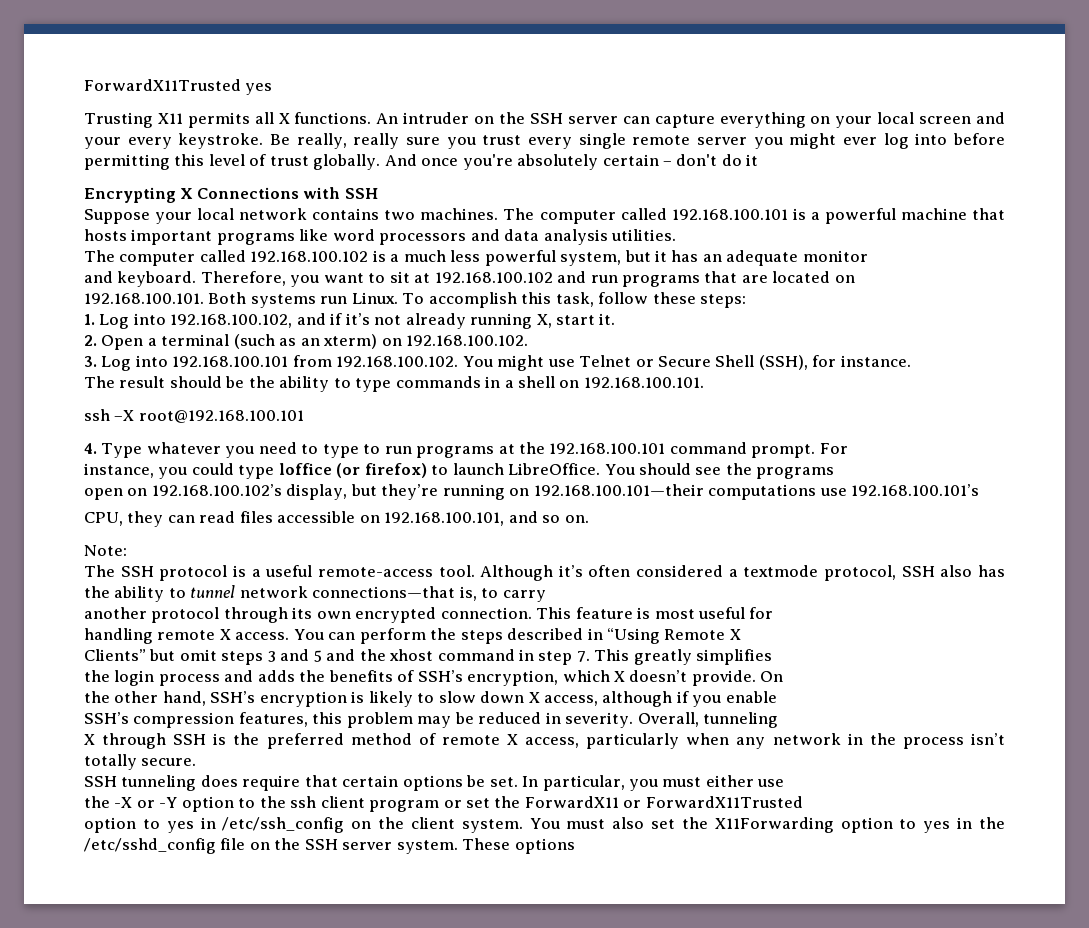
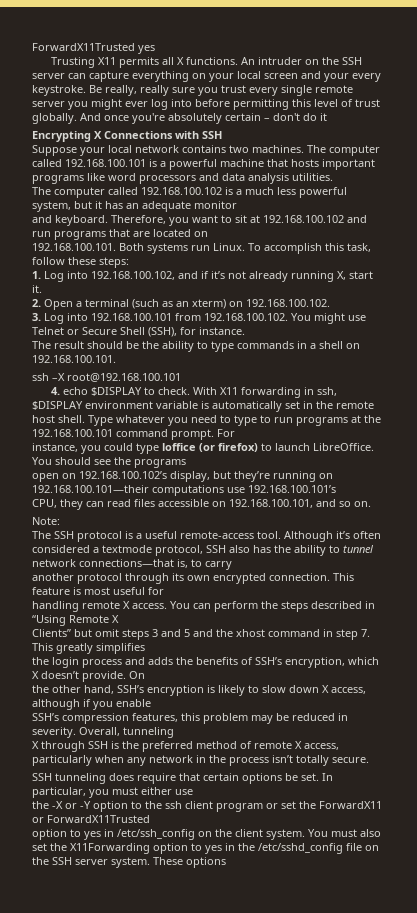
- 4. Type whatever you need to type to run programs at the 192.168.100.101 command prompt.
+ 4. echo $DISPLAY to check. With X11 forwarding in ssh, $DISPLAY environment variable is automatically set in the remote host shell. Type whatever you need to type to run programs at the 192.168.100.101 command prompt.

